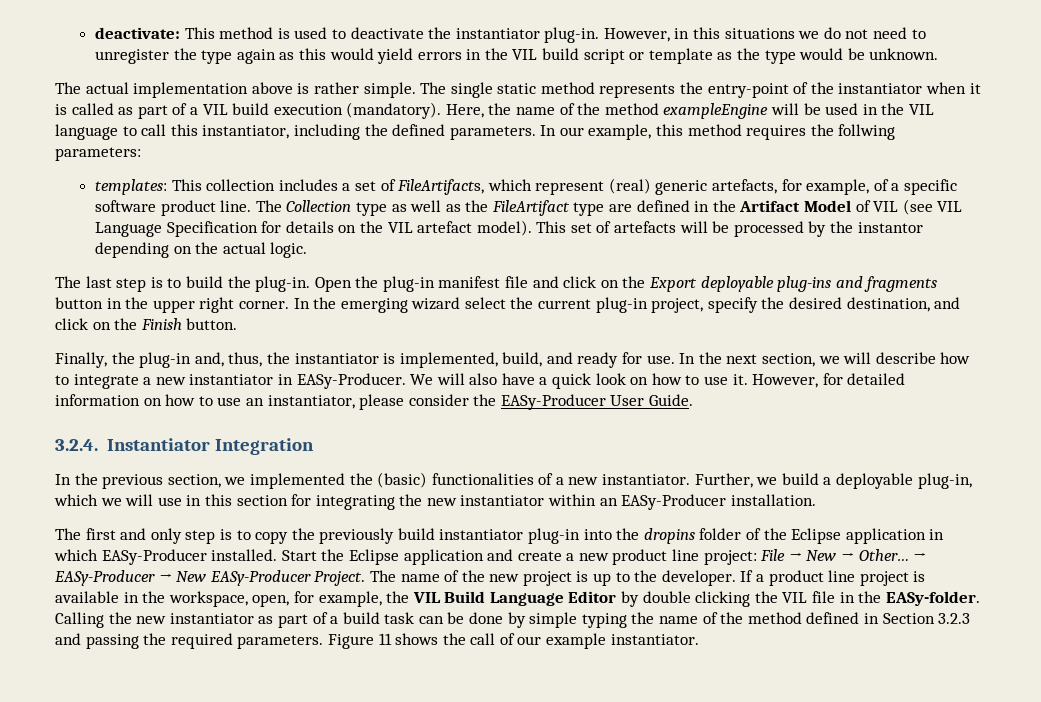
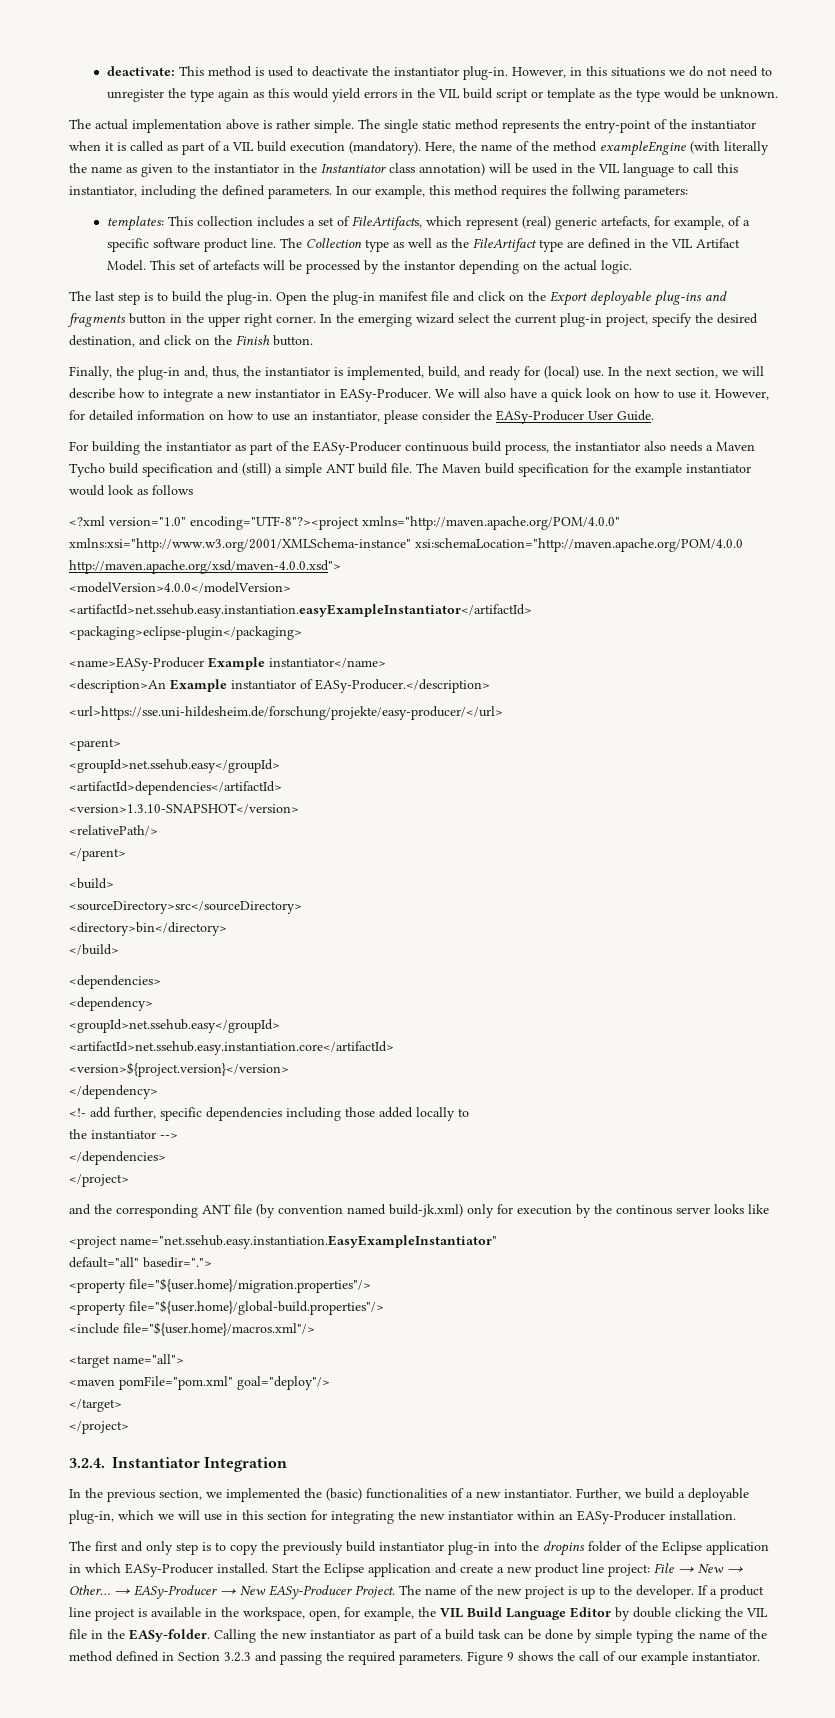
- Here, the name of the method exampleEngine will be used in the VIL language to call this instantiator, including the defined parameters.
+ Here, the name of the method exampleEngine (with literally the name as given to the instantiator in the Instantiator class annotation) will be used in the VIL language to call this instantiator, including the defined parameters.
- The Collection type as well as the FileArtifact type are defined in the Artifact Model of VIL (see VIL Language Specification for details on the VIL artefact model).
+ The Collection type as well as the FileArtifact type are defined in the VIL Artifact Model.
- Finally, the plug-in and, thus, the instantiator is implemented, build, and ready for use.
+ Finally, the plug-in and, thus, the instantiator is implemented, build, and ready for (local) use.
+ For building the instantiator as part of the EASy-Producer continuous build process, the instantiator also needs a Maven Tycho build specification and (still) a simple ANT build file. The Maven build specification for the example instantiator would look as follows
+ <?xml version="1.0" encoding="UTF-8"?><project xmlns="http://maven.apache.org/POM/4.0.0" xmlns:xsi="http://www.w3.org/2001/XMLSchema-instance" xsi:schemaLocation="http://maven.apache.org/POM/4.0.0 http://maven.apache.org/xsd/maven-4.0.0.xsd">
+ <modelVersion>4.0.0</modelVersion>
+ <artifactId>net.ssehub.easy.instantiation.easyExampleInstantiator</artifactId>
+ <packaging>eclipse-plugin</packaging>
+ <name>EASy-Producer Example instantiator</name>
+ <description>An Example instantiator of EASy-Producer.</description>
+ <url>https://sse.uni-hildesheim.de/forschung/projekte/easy-producer/</url>
+ <parent>
+ <groupId>net.ssehub.easy</groupId>
+ <artifactId>dependencies</artifactId>
+ <version>1.3.10-SNAPSHOT</version>
+ <relativePath/>
+ </parent>
+ <build>
+ <sourceDirectory>src</sourceDirectory>
+ <directory>bin</directory>
+ </build>
+ <dependencies>
+ <dependency>
+ <groupId>net.ssehub.easy</groupId>
+ <artifactId>net.ssehub.easy.instantiation.core</artifactId>
+ <version>${project.version}</version>
+ </dependency>
+ <!- add further, specific dependencies including those added locally to
+ the instantiator -->
+ </dependencies>
+ </project>
+ and the corresponding ANT file (by convention named build-jk.xml) only for execution by the continous server looks like
+ <project name="net.ssehub.easy.instantiation.EasyExampleInstantiator"
+ default="all" basedir=".">
+ <property file="${user.home}/migration.properties"/>
+ <property file="${user.home}/global-build.properties"/>
+ <include file="${user.home}/macros.xml"/>
+ <target name="all">
+ <maven pomFile="pom.xml" goal="deploy"/>
+ </target>
+ </project>
- Figure 11 shows the call of our example instantiator.
+ Figure 9 shows the call of our example instantiator.

